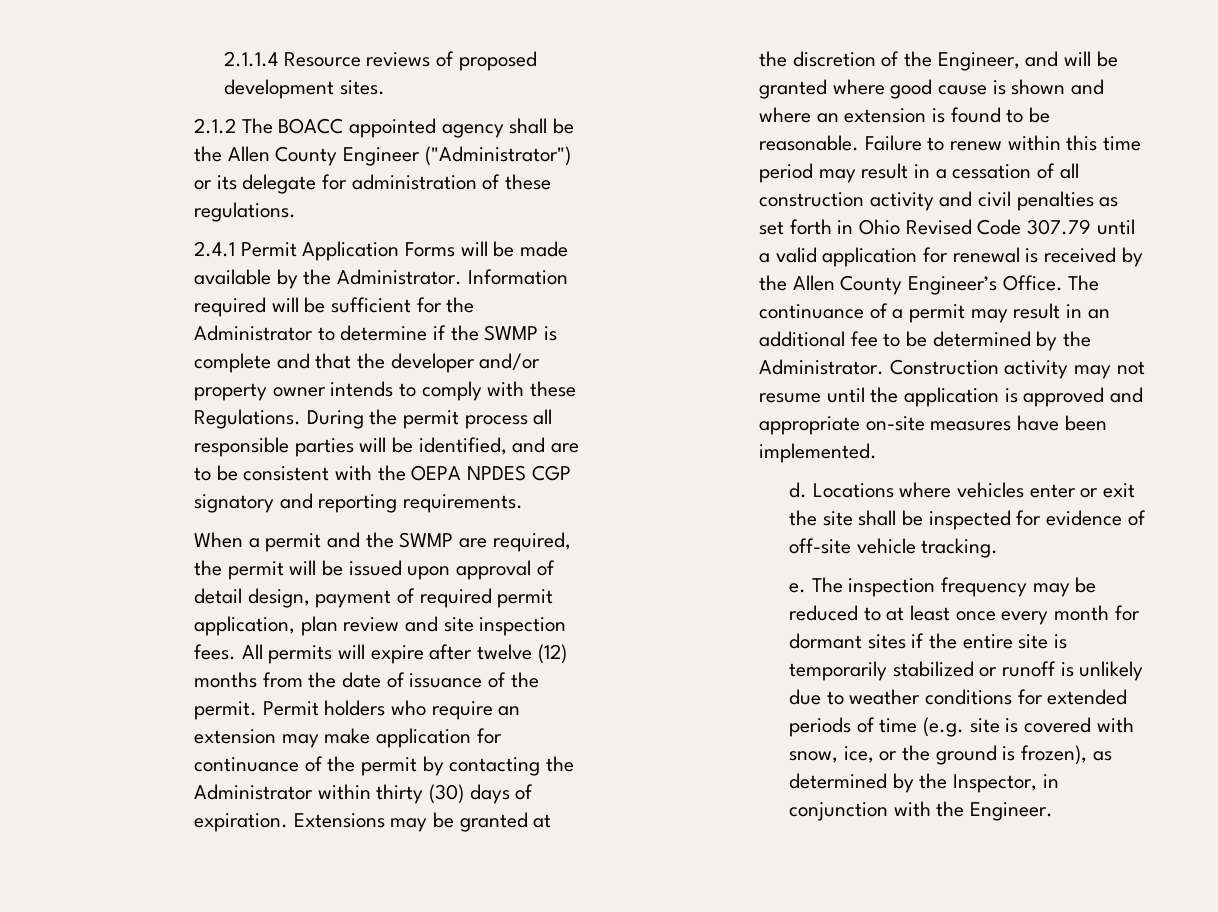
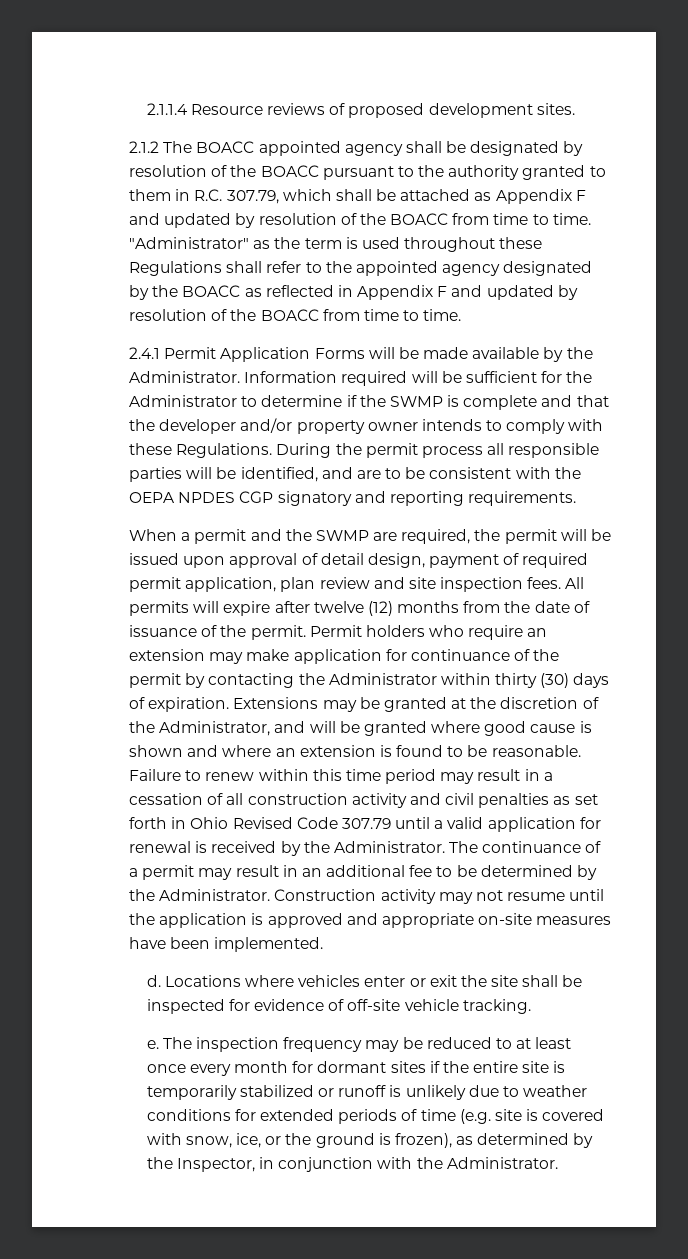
- 2.1.2 The BOACC appointed agency shall be the Allen County Engineer ("Administrator") or its delegate for administration of these regulations.
+ 2.1.2 The BOACC appointed agency shall be designated by resolution of the BOACC pursuant to the authority granted to them in R.C. 307.79, which shall be attached as Appendix F and updated by resolution of the BOACC from time to time. "Administrator" as the term is used throughout these Regulations shall refer to the appointed agency designated by the BOACC as reflected in Appendix F and updated by resolution of the BOACC from time to time.
- Extensions may be granted at the discretion of the Engineer, and will be granted where good cause is shown and where an extension is found to be reasonable.
+ Extensions may be granted at the discretion of the Administrator, and will be granted where good cause is shown and where an extension is found to be reasonable.
- Failure to renew within this time period may result in a cessation of all construction activity and civil penalties as set forth in Ohio Revised Code 307.79 until a valid application for renewal is received by the Allen County Engineer’s Office.
+ Failure to renew within this time period may result in a cessation of all construction activity and civil penalties as set forth in Ohio Revised Code 307.79 until a valid application for renewal is received by the Administrator.
- The inspection frequency may be reduced to at least once every month for dormant sites if the entire site is temporarily stabilized or runoff is unlikely due to weather conditions for extended periods of time (e.g. site is covered with snow, ice, or the ground is frozen), as determined by the Inspector, in conjunction with the Engineer.
+ The inspection frequency may be reduced to at least once every month for dormant sites if the entire site is temporarily stabilized or runoff is unlikely due to weather conditions for extended periods of time (e.g. site is covered with snow, ice, or the ground is frozen), as determined by the Inspector, in conjunction with the Administrator.

